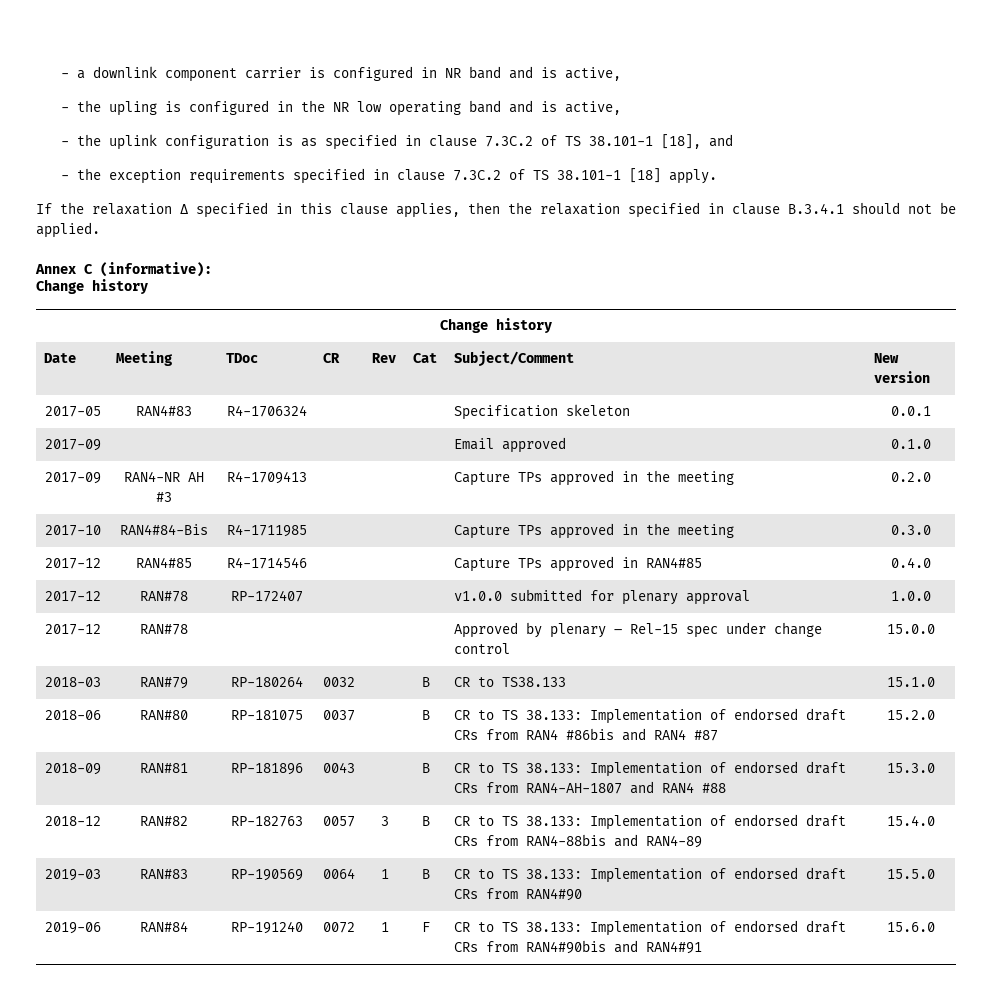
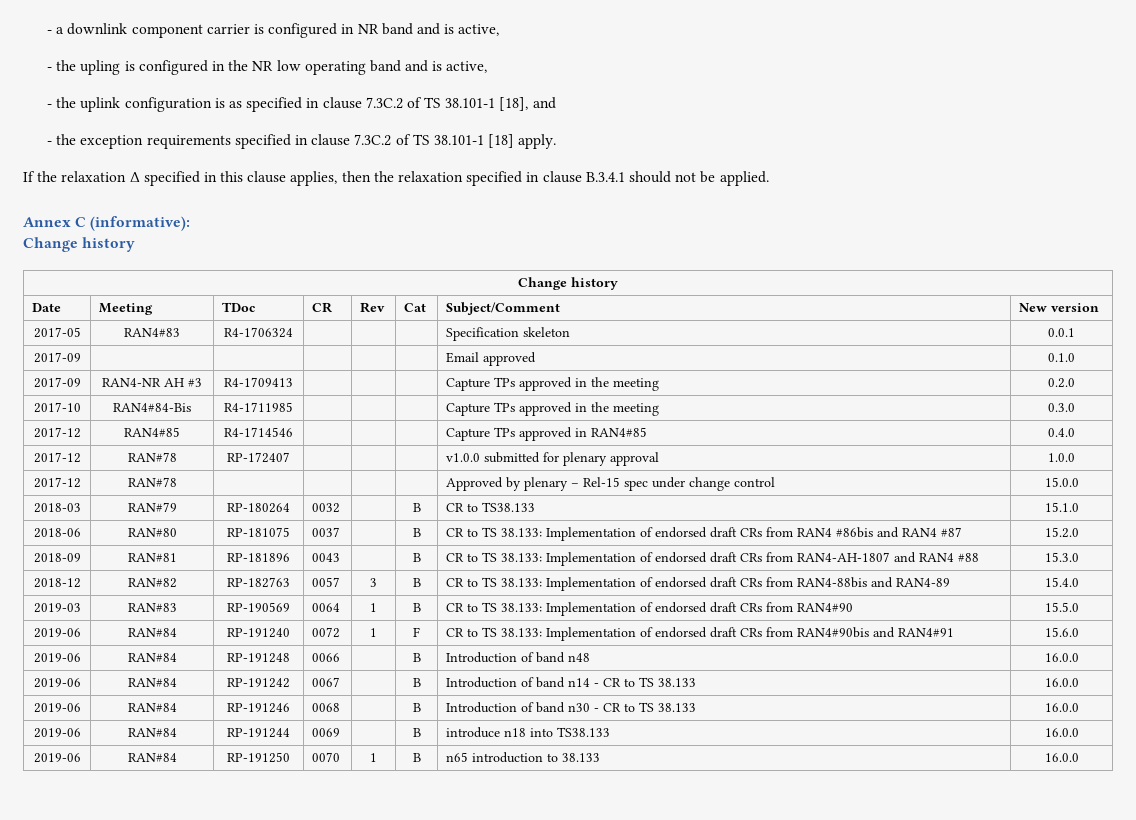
+ 2019-06 | RAN#84 | RP-191248 | 0066 | | B | Introduction of band n48 | 16.0.0
+ 2019-06 | RAN#84 | RP-191242 | 0067 | | B | Introduction of band n14 - CR to TS 38.133 | 16.0.0
+ 2019-06 | RAN#84 | RP-191246 | 0068 | | B | Introduction of band n30 - CR to TS 38.133 | 16.0.0
+ 2019-06 | RAN#84 | RP-191244 | 0069 | | B | introduce n18 into TS38.133 | 16.0.0
+ 2019-06 | RAN#84 | RP-191250 | 0070 | 1 | B | n65 introduction to 38.133 | 16.0.0

